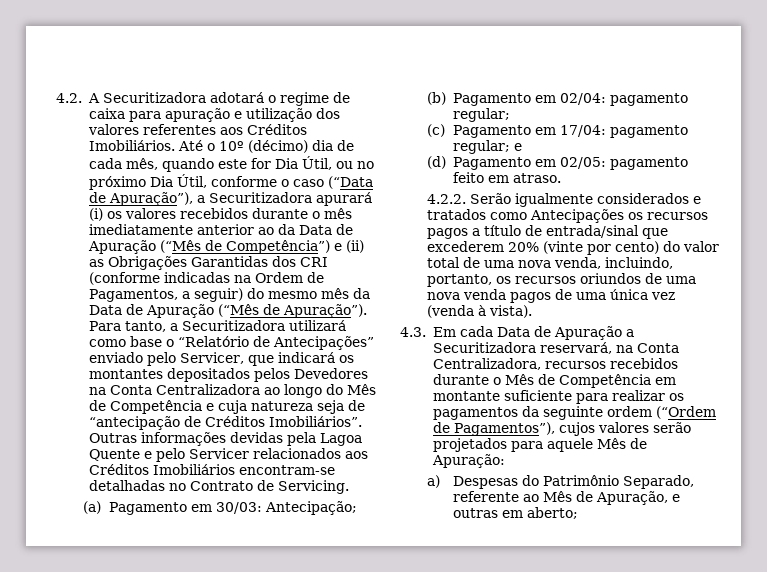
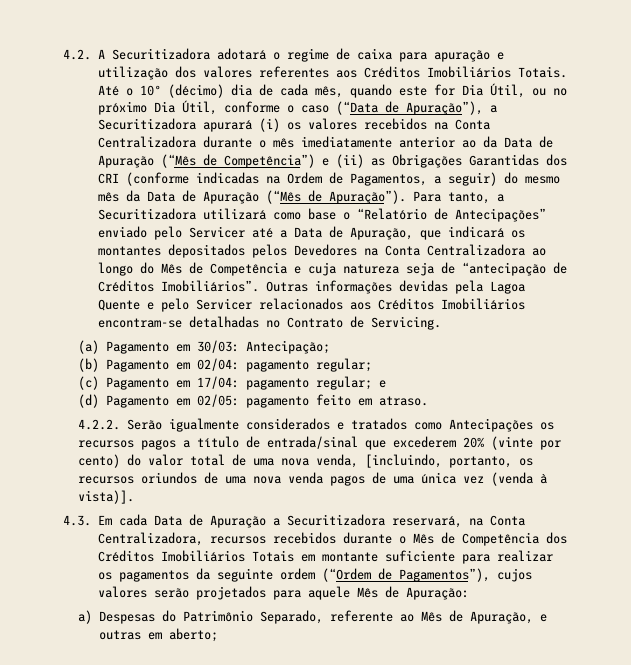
- 4.2. A Securitizadora adotará o regime de caixa para apuração e utilização dos valores referentes aos Créditos Imobiliários.
+ 4.2. A Securitizadora adotará o regime de caixa para apuração e utilização dos valores referentes aos Créditos Imobiliários Totais.
- Até o 10º (décimo) dia de cada mês, quando este for Dia Útil, ou no próximo Dia Útil, conforme o caso (“Data de Apuração”), a Securitizadora apurará (i) os valores recebidos durante o mês imediatamente anterior ao da Data de Apuração (“Mês de Competência”) e (ii) as Obrigações Garantidas dos CRI (conforme indicadas na Ordem de Pagamentos, a seguir) do mesmo mês da Data de Apuração (“Mês de Apuração”).
+ Até o 10º (décimo) dia de cada mês, quando este for Dia Útil, ou no próximo Dia Útil, conforme o caso (“Data de Apuração”), a Securitizadora apurará (i) os valores recebidos na Conta Centralizadora durante o mês imediatamente anterior ao da Data de Apuração (“Mês de Competência”) e (ii) as Obrigações Garantidas dos CRI (conforme indicadas na Ordem de Pagamentos, a seguir) do mesmo mês da Data de Apuração (“Mês de Apuração”).
- Para tanto, a Securitizadora utilizará como base o “Relatório de Antecipações” enviado pelo Servicer, que indicará os montantes depositados pelos Devedores na Conta Centralizadora ao longo do Mês de Competência e cuja natureza seja de “antecipação de Créditos Imobiliários”.
+ Para tanto, a Securitizadora utilizará como base o “Relatório de Antecipações” enviado pelo Servicer até a Data de Apuração, que indicará os montantes depositados pelos Devedores na Conta Centralizadora ao longo do Mês de Competência e cuja natureza seja de “antecipação de Créditos Imobiliários”.
- 4.2.2. Serão igualmente considerados e tratados como Antecipações os recursos pagos a título de entrada/sinal que excederem 20% (vinte por cento) do valor total de uma nova venda, incluindo, portanto, os recursos oriundos de uma nova venda pagos de uma única vez (venda à vista).
+ 4.2.2. Serão igualmente considerados e tratados como Antecipações os recursos pagos a título de entrada/sinal que excederem 20% (vinte por cento) do valor total de uma nova venda, [incluindo, portanto, os recursos oriundos de uma nova venda pagos de uma única vez (venda à vista)].
- 4.3. Em cada Data de Apuração a Securitizadora reservará, na Conta Centralizadora, recursos recebidos durante o Mês de Competência em montante suficiente para realizar os pagamentos da seguinte ordem (“Ordem de Pagamentos”), cujos valores serão projetados para aquele Mês de Apuração:
+ 4.3. Em cada Data de Apuração a Securitizadora reservará, na Conta Centralizadora, recursos recebidos durante o Mês de Competência dos Créditos Imobiliários Totais em montante suficiente para realizar os pagamentos da seguinte ordem (“Ordem de Pagamentos”), cujos valores serão projetados para aquele Mês de Apuração:

